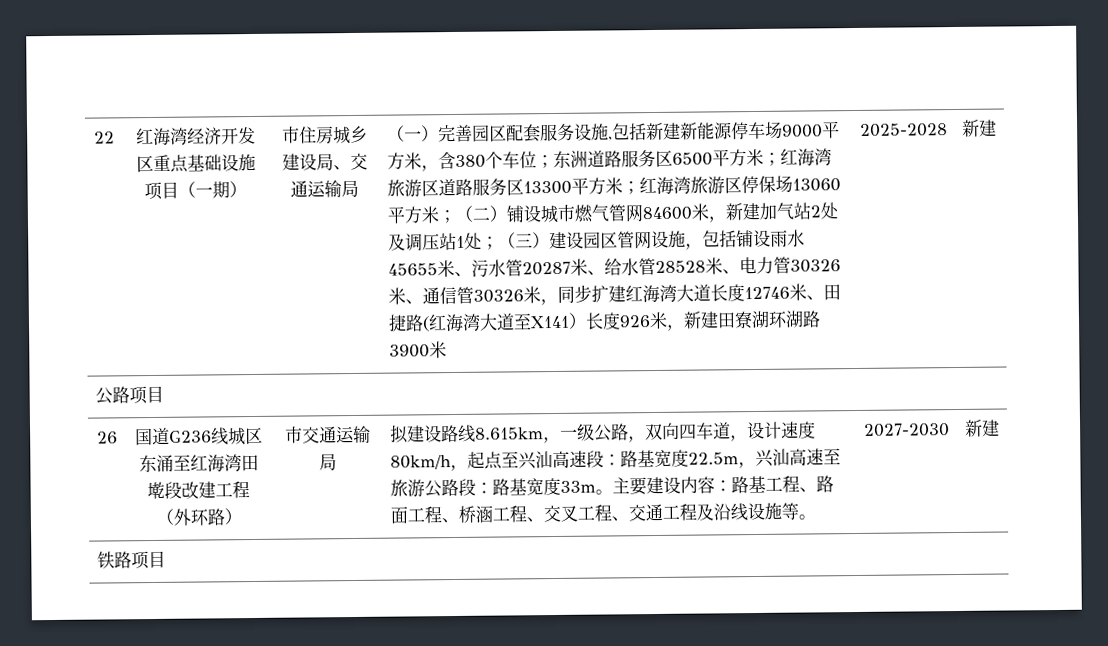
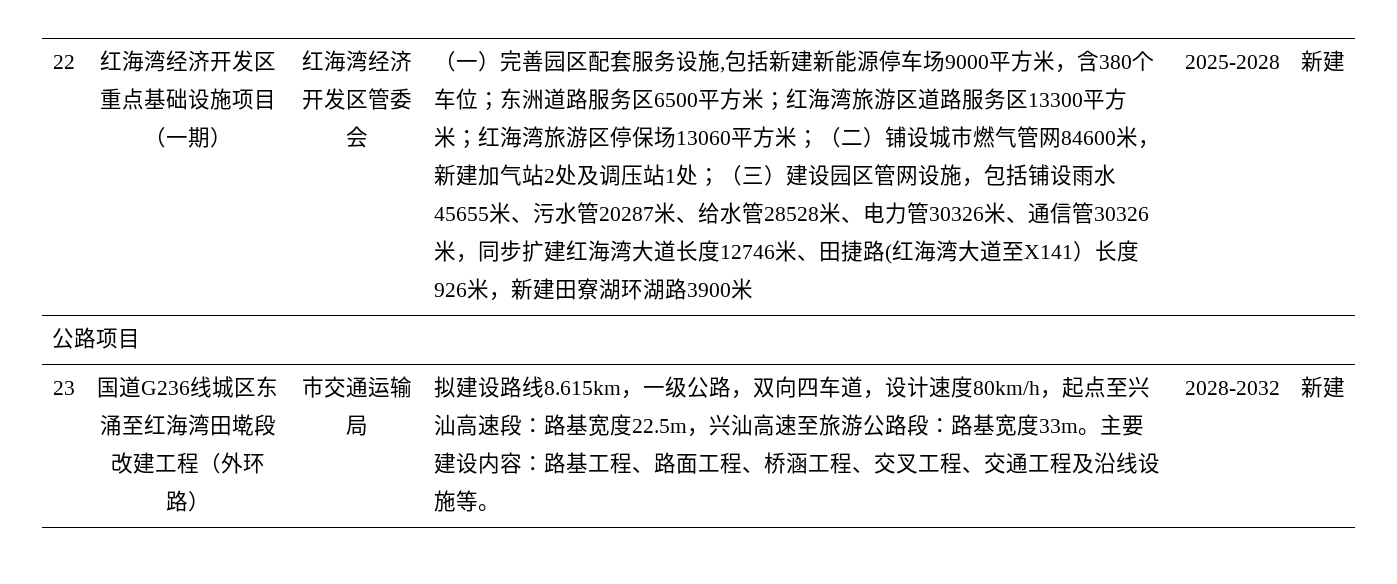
- 市住房城乡建设局、交通运输局
+ 红海湾经济开发区管委会
- 26
+ 23
- 2027-2030 | 新建
- 铁路项目
+ 2028-2032 | 新建

